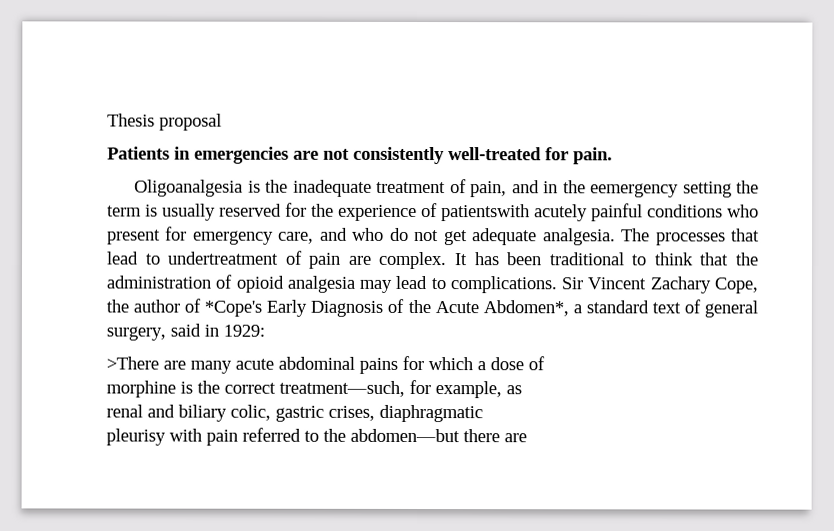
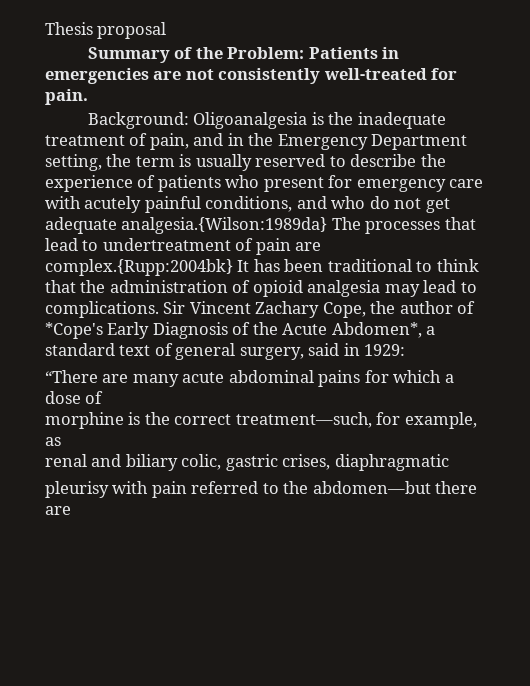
- Patients in emergencies are not consistently well-treated for pain.
+ Summary of the Problem: Patients in emergencies are not consistently well-treated for pain.
- Oligoanalgesia is the inadequate treatment of pain, and in the eemergency setting the term is usually reserved for the experience of patientswith acutely painful conditions who present for emergency care, and who do not get adequate analgesia. The processes that lead to undertreatment of pain are complex. It has been traditional to think that the administration of opioid analgesia may lead to complications.
+ Background: Oligoanalgesia is the inadequate treatment of pain, and in the Emergency Department setting, the term is usually reserved to describe the experience of patients who present for emergency care with acutely painful conditions, and who do not get adequate analgesia.{Wilson:1989da} The processes that lead to undertreatment of pain are complex.{Rupp:2004bk} It has been traditional to think that the administration of opioid analgesia may lead to complications.
- >There are many acute abdominal pains for which a dose of
+ “There are many acute abdominal pains for which a dose of

